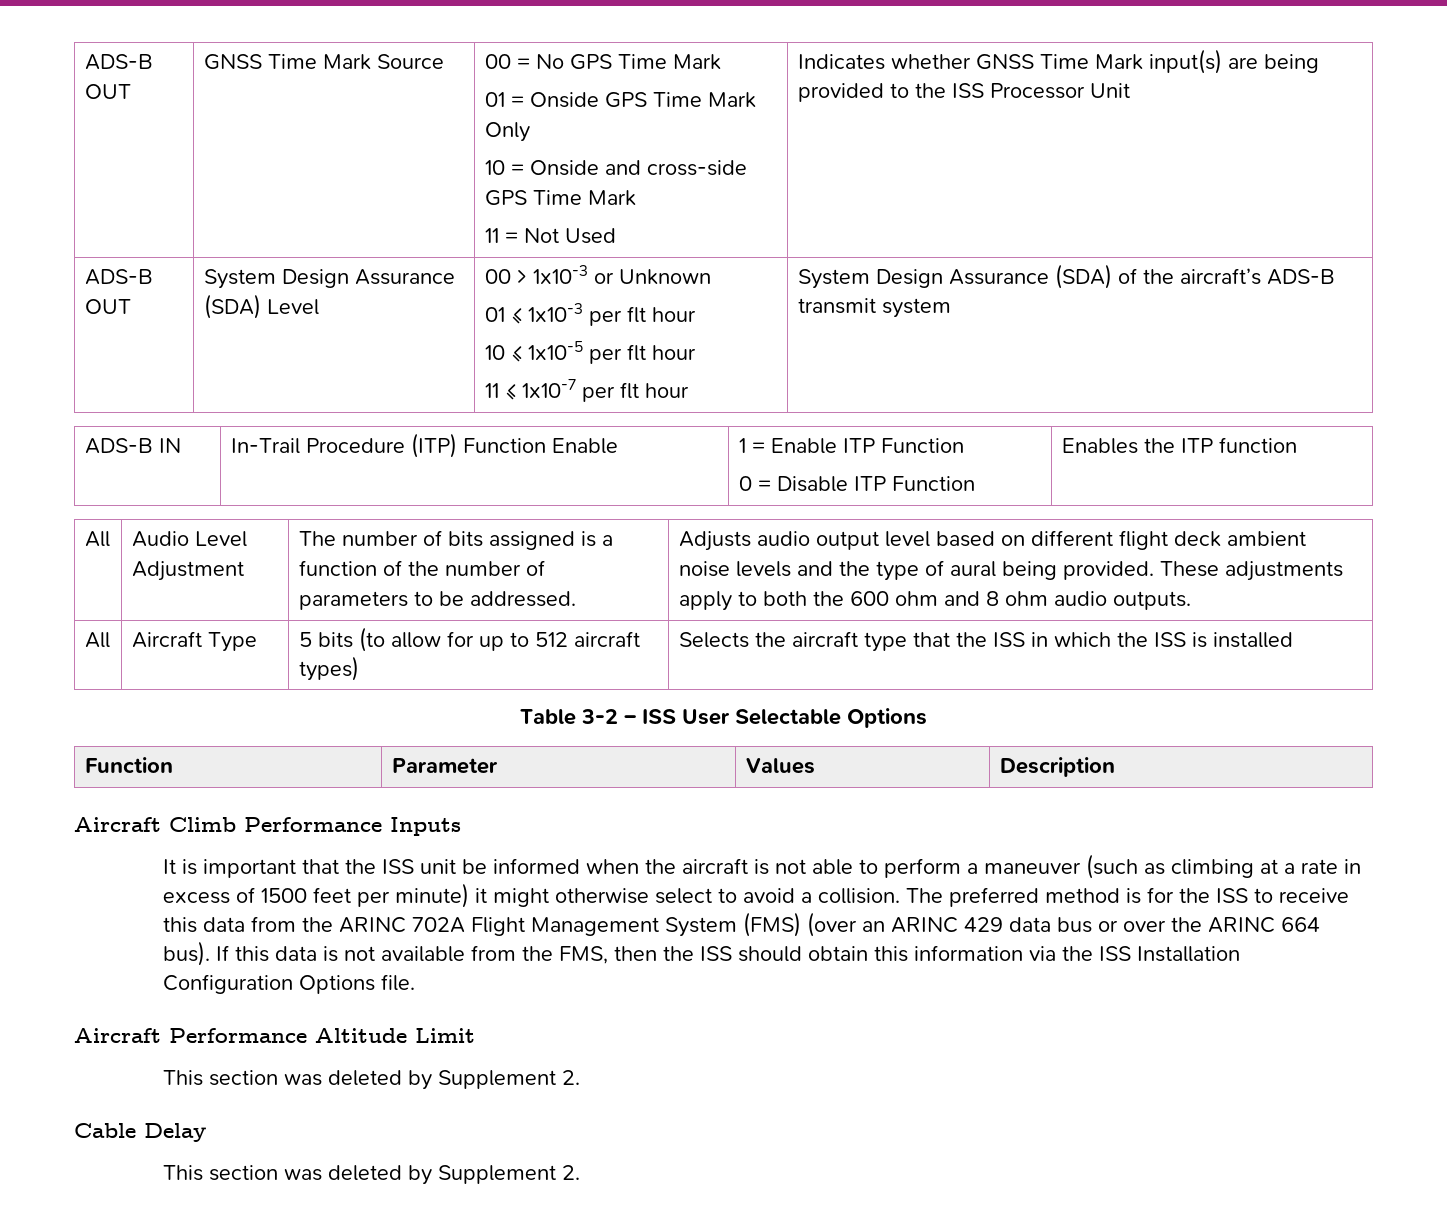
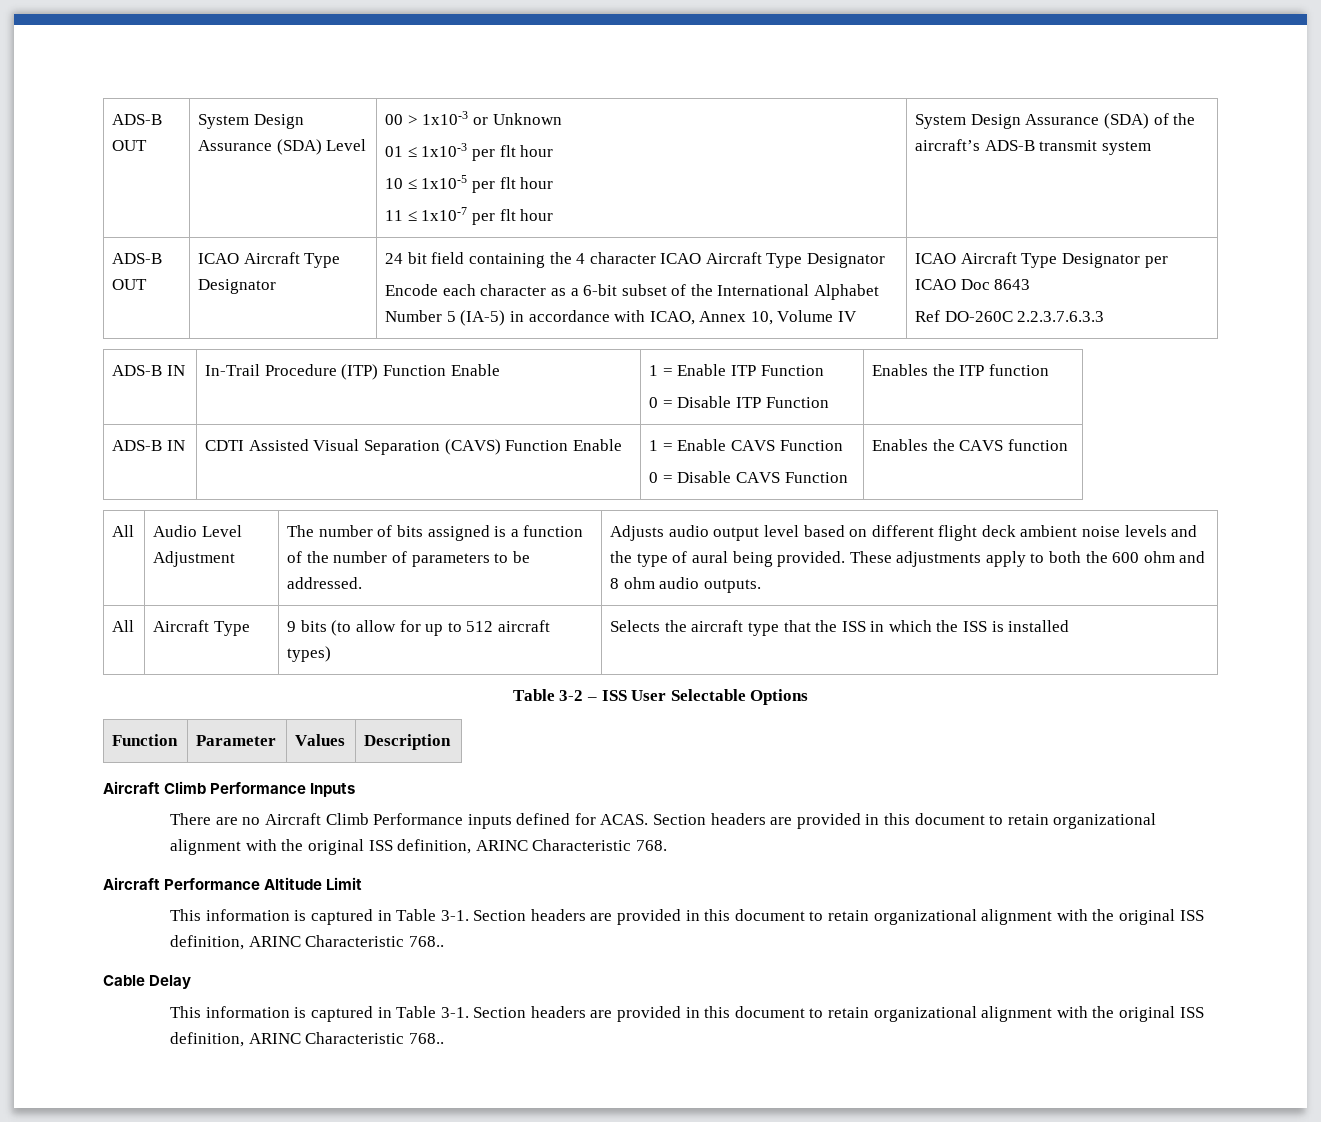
- ADS-B OUT | GNSS Time Mark Source | 00 = No GPS Time Mark
- 01 = Onside GPS Time Mark Only
- 10 = Onside and cross-side GPS Time Mark
- 11 = Not Used | Indicates whether GNSS Time Mark input(s) are being provided to the ISS Processor Unit
+ ADS-B OUT | ICAO Aircraft Type Designator | 24 bit field containing the 4 character ICAO Aircraft Type Designator
+ Encode each character as a 6-bit subset of the International Alphabet Number 5 (IA-5) in accordance with ICAO, Annex 10, Volume IV | ICAO Aircraft Type Designator per ICAO Doc 8643
+ Ref DO-260C 2.2.3.7.6.3.3
+ ADS-B IN | CDTI Assisted Visual Separation (CAVS) Function Enable | 1 = Enable CAVS Function
+ 0 = Disable CAVS Function | Enables the CAVS function
- All | Aircraft Type | 5 bits (to allow for up to 512 aircraft types) | Selects the aircraft type that the ISS in which the ISS is installed
+ All | Aircraft Type | 9 bits (to allow for up to 512 aircraft types) | Selects the aircraft type that the ISS in which the ISS is installed
- It is important that the ISS unit be informed when the aircraft is not able to perform a maneuver (such as climbing at a rate in excess of 1500 feet per minute) it might otherwise select to avoid a collision. The preferred method is for the ISS to receive this data from the ARINC 702A Flight Management System (FMS) (over an ARINC 429 data bus or over the ARINC 664 bus). If this data is not available from the FMS, then the ISS should obtain this information via the ISS Installation Configuration Options file.
+ There are no Aircraft Climb Performance inputs defined for ACAS. Section headers are provided in this document to retain organizational alignment with the original ISS definition, ARINC Characteristic 768.
  Aircraft Performance Altitude Limit
- This section was deleted by Supplement 2.
+ This information is captured in Table 3-1. Section headers are provided in this document to retain organizational alignment with the original ISS definition, ARINC Characteristic 768..
  Cable Delay
- This section was deleted by Supplement 2.
+ This information is captured in Table 3-1. Section headers are provided in this document to retain organizational alignment with the original ISS definition, ARINC Characteristic 768..

